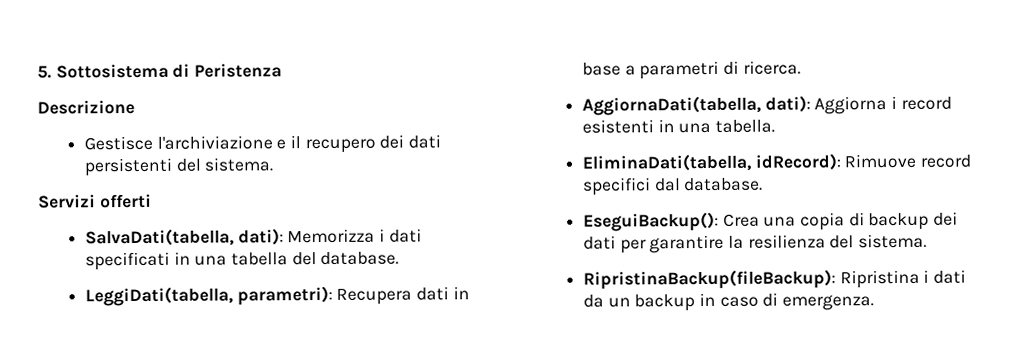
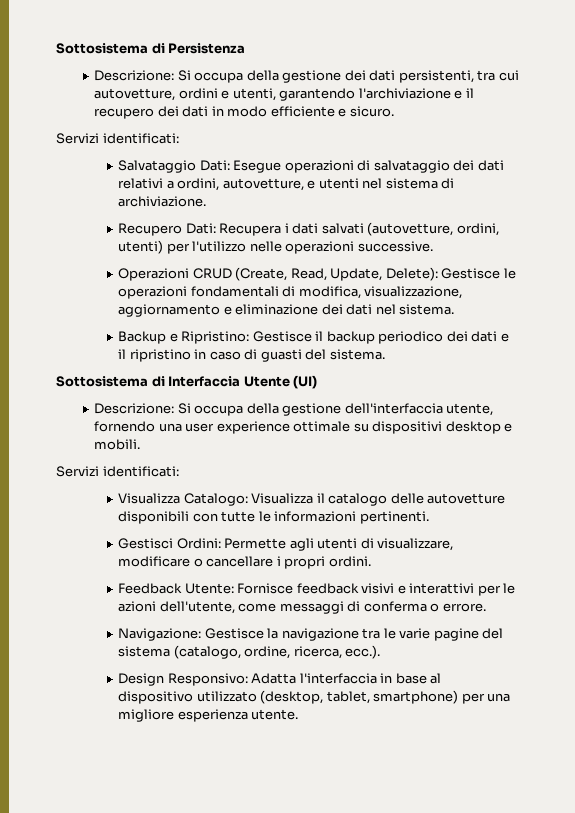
- 5. Sottosistema di Peristenza
- Descrizione
- Gestisce l'archiviazione e il recupero dei dati persistenti del sistema.
- Servizi offerti
- SalvaDati(tabella, dati): Memorizza i dati specificati in una tabella del database.
- LeggiDati(tabella, parametri): Recupera dati in base a parametri di ricerca.
- AggiornaDati(tabella, dati): Aggiorna i record esistenti in una tabella.
- EliminaDati(tabella, idRecord): Rimuove record specifici dal database.
- EseguiBackup(): Crea una copia di backup dei dati per garantire la resilienza del sistema.
- RipristinaBackup(fileBackup): Ripristina i dati da un backup in caso di emergenza.
+ Sottosistema di Persistenza
+ Descrizione: Si occupa della gestione dei dati persistenti, tra cui autovetture, ordini e utenti, garantendo l'archiviazione e il recupero dei dati in modo efficiente e sicuro.
+ Servizi identificati:
+ Salvataggio Dati: Esegue operazioni di salvataggio dei dati relativi a ordini, autovetture, e utenti nel sistema di archiviazione.
+ Recupero Dati: Recupera i dati salvati (autovetture, ordini, utenti) per l'utilizzo nelle operazioni successive.
+ Operazioni CRUD (Create, Read, Update, Delete): Gestisce le operazioni fondamentali di modifica, visualizzazione, aggiornamento e eliminazione dei dati nel sistema.
+ Backup e Ripristino: Gestisce il backup periodico dei dati e il ripristino in caso di guasti del sistema.
+ Sottosistema di Interfaccia Utente (UI)
+ Descrizione: Si occupa della gestione dell'interfaccia utente, fornendo una user experience ottimale su dispositivi desktop e mobili.
+ Servizi identificati:
+ Visualizza Catalogo: Visualizza il catalogo delle autovetture disponibili con tutte le informazioni pertinenti.
+ Gestisci Ordini: Permette agli utenti di visualizzare, modificare o cancellare i propri ordini.
+ Feedback Utente: Fornisce feedback visivi e interattivi per le azioni dell'utente, come messaggi di conferma o errore.
+ Navigazione: Gestisce la navigazione tra le varie pagine del sistema (catalogo, ordine, ricerca, ecc.).
+ Design Responsivo: Adatta l'interfaccia in base al dispositivo utilizzato (desktop, tablet, smartphone) per una migliore esperienza utente.

